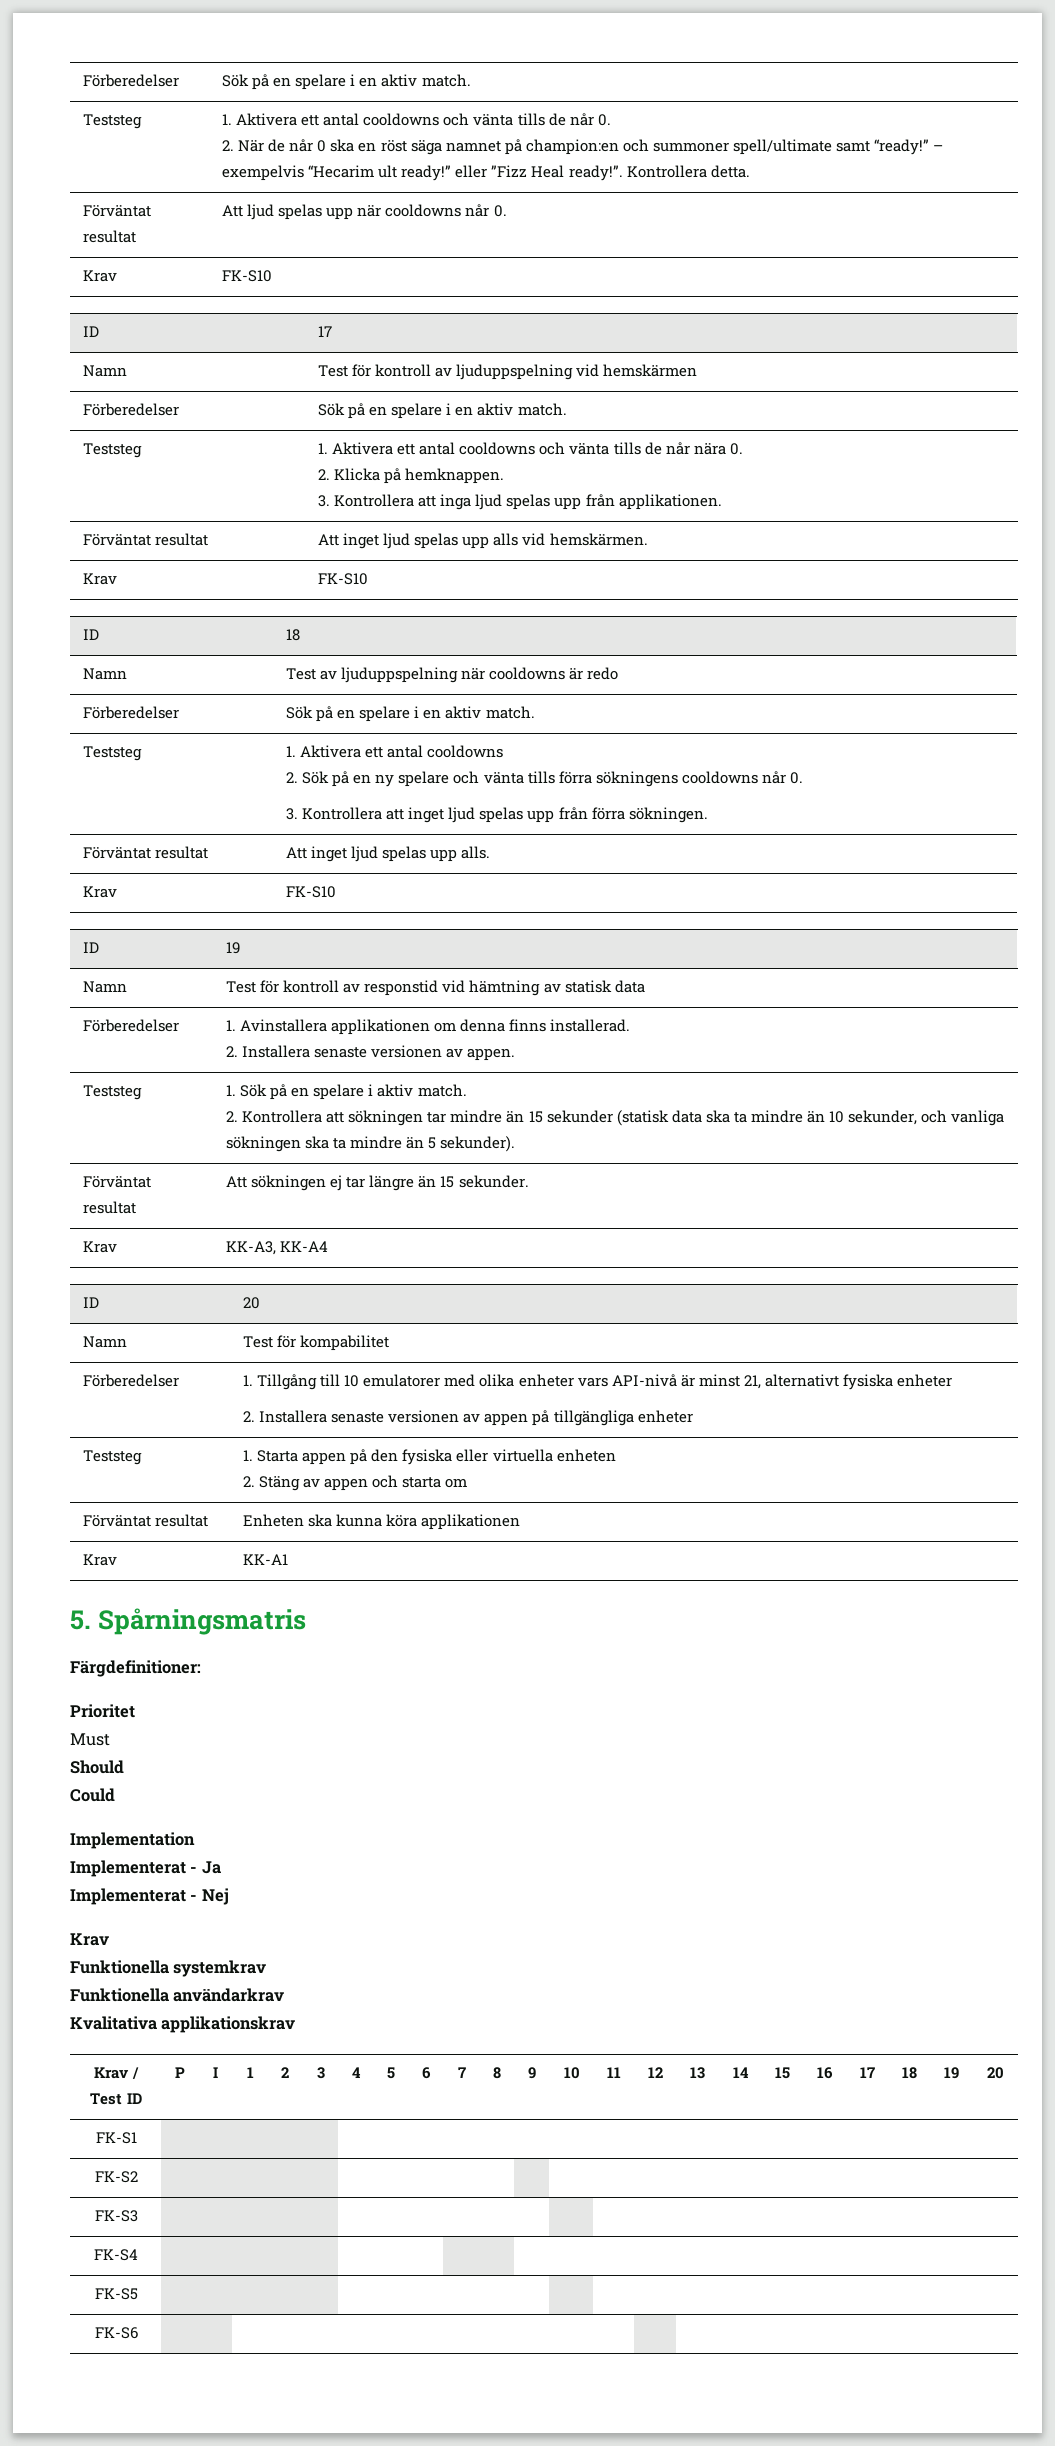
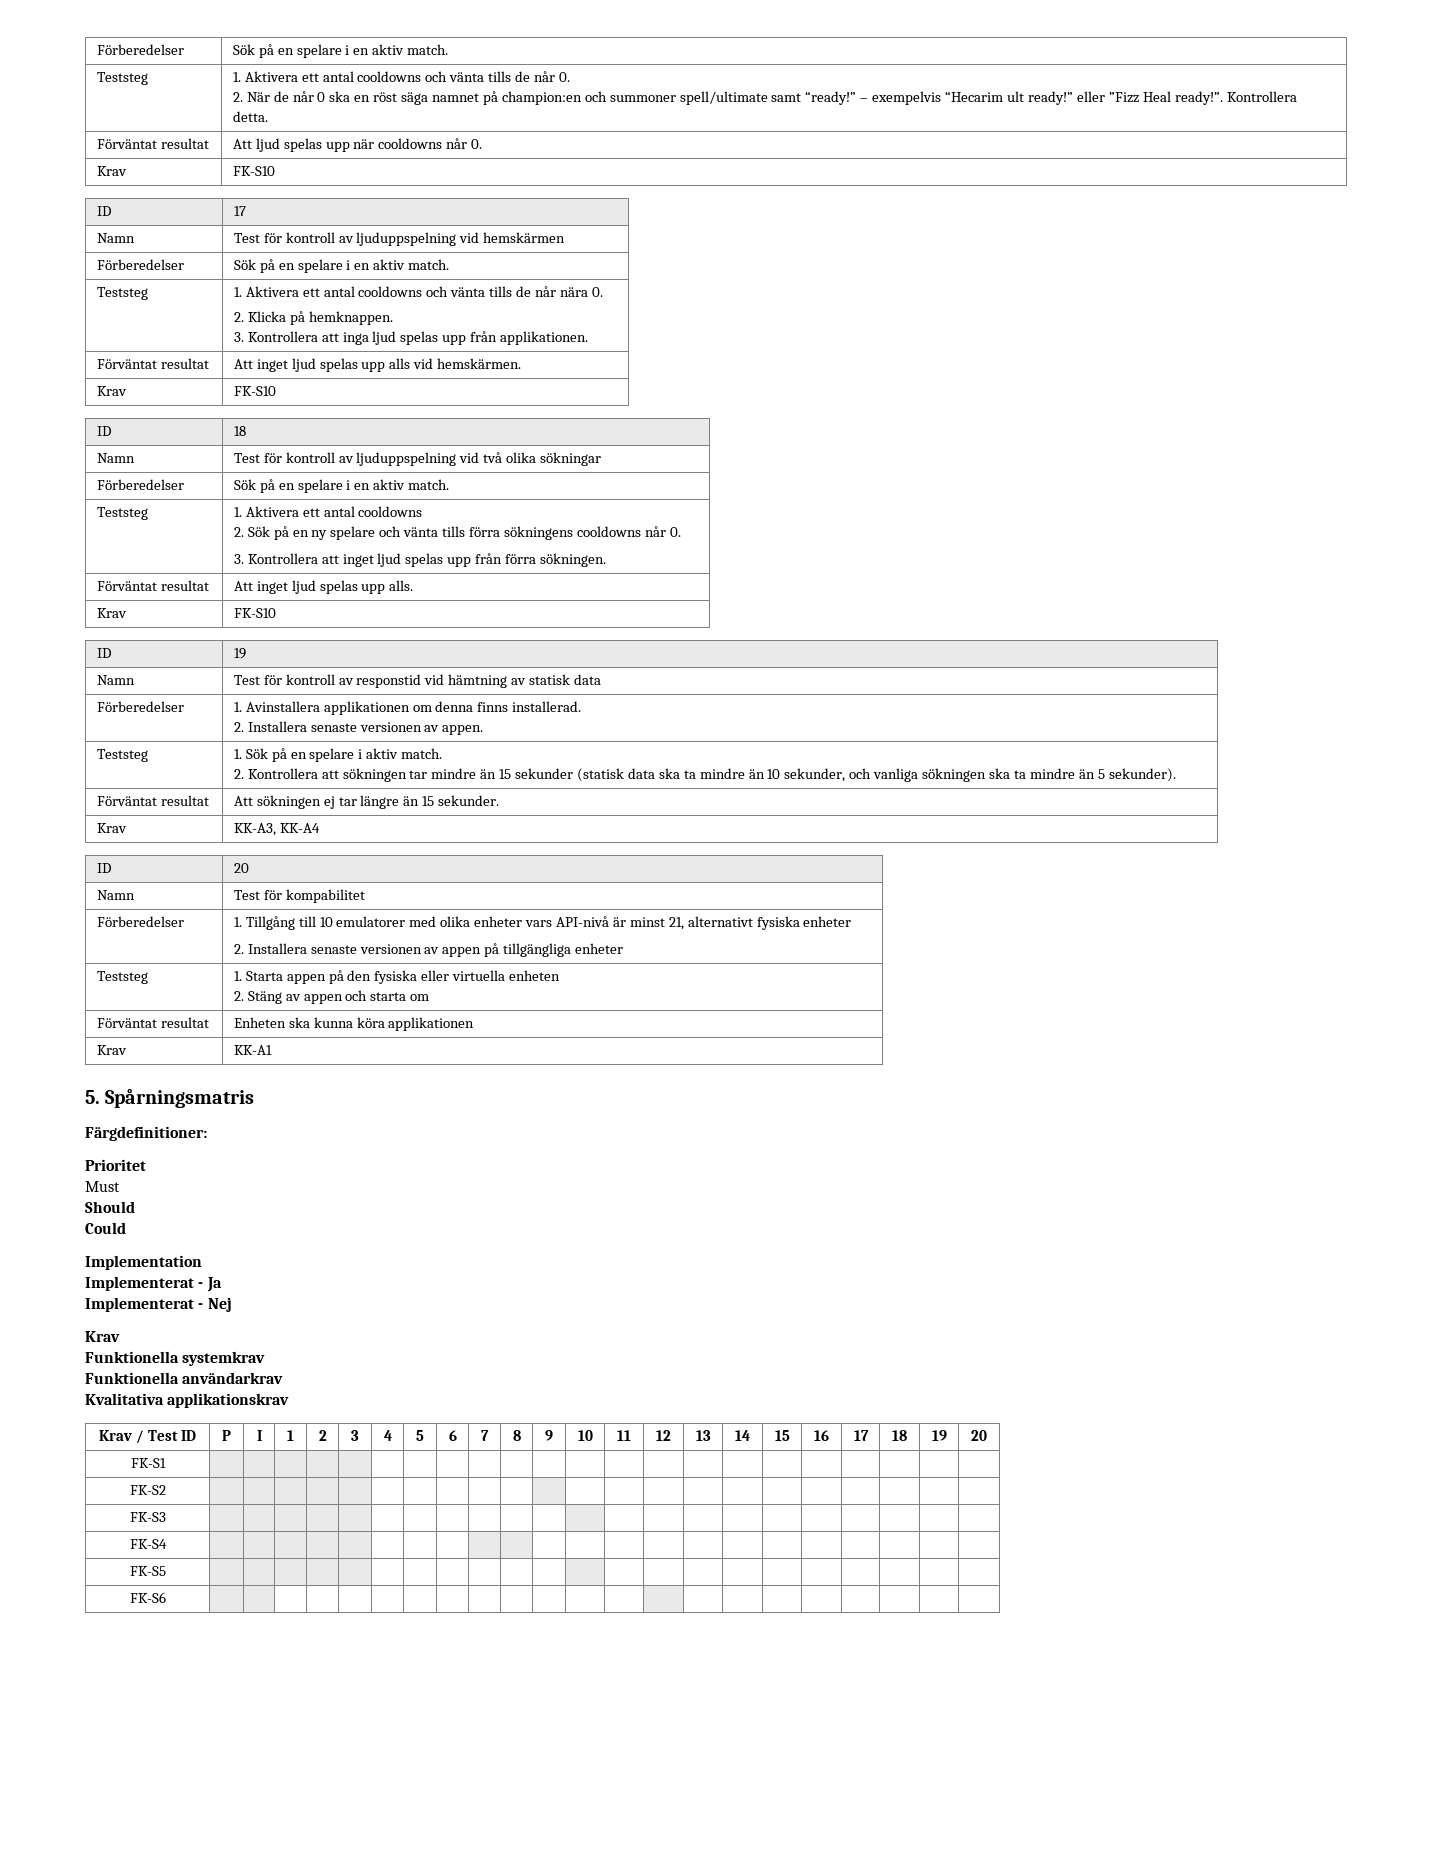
- Namn | Test av ljuduppspelning när cooldowns är redo
+ Namn | Test för kontroll av ljuduppspelning vid två olika sökningar

